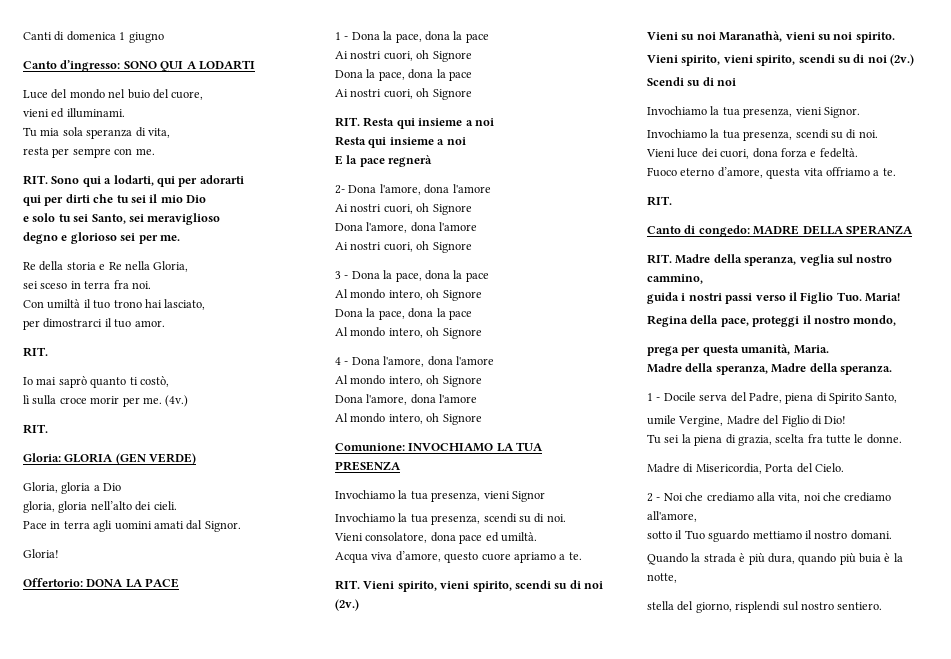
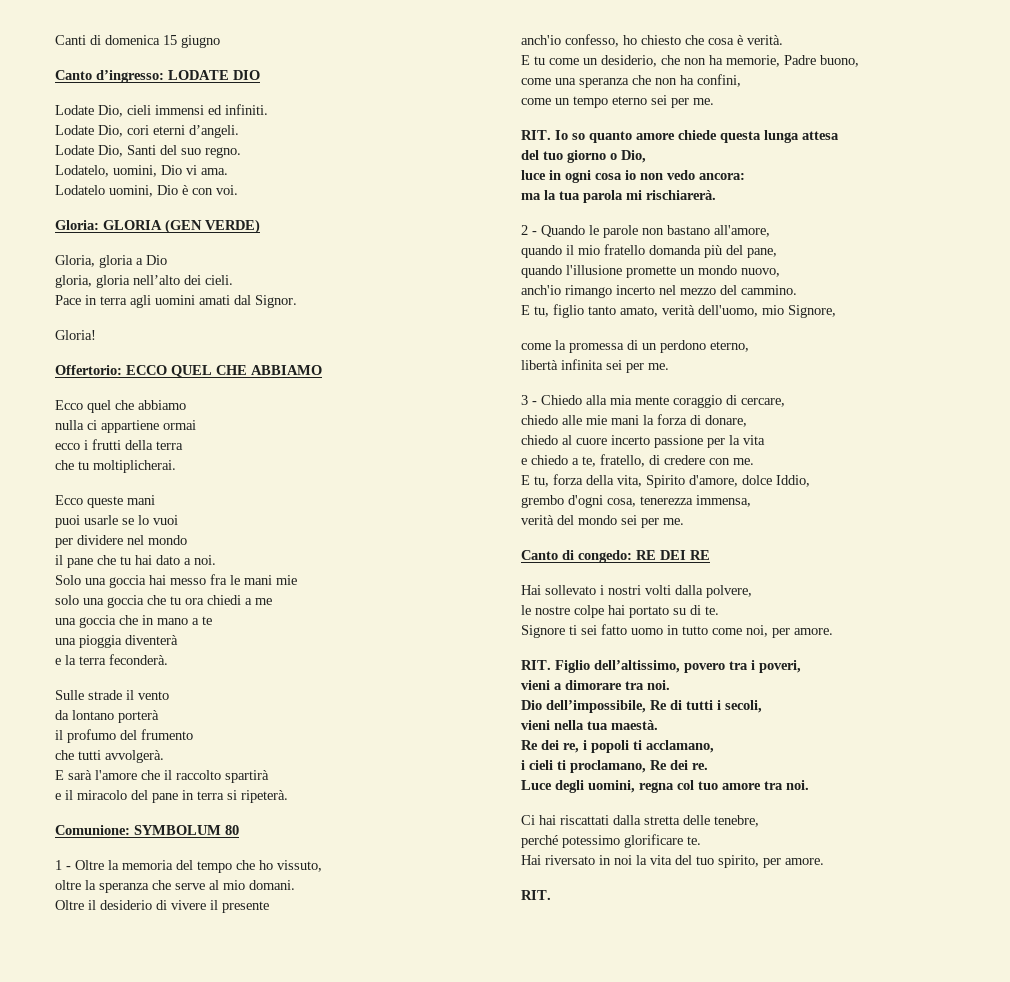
- Canti di domenica 1 giugno
+ Canti di domenica 15 giugno
- Canto d’ingresso: SONO QUI A LODARTI
- Luce del mondo nel buio del cuore,
- vieni ed illuminami.
- Tu mia sola speranza di vita,
- resta per sempre con me.
- RIT. Sono qui a lodarti, qui per adorarti
- qui per dirti che tu sei il mio Dio
- e solo tu sei Santo, sei meraviglioso
- degno e glorioso sei per me.
- Re della storia e Re nella Gloria,
- sei sceso in terra fra noi.
- Con umiltà il tuo trono hai lasciato,
- per dimostrarci il tuo amor.
- RIT.
- Io mai saprò quanto ti costò,
- lì sulla croce morir per me. (4v.)
- RIT.
+ Canto d’ingresso: LODATE DIO
+ Lodate Dio, cieli immensi ed infiniti.
+ Lodate Dio, cori eterni d’angeli.
+ Lodate Dio, Santi del suo regno.
+ Lodatelo, uomini, Dio vi ama.
+ Lodatelo uomini, Dio è con voi.
- Offertorio: DONA LA PACE
- 1 - Dona la pace, dona la pace
- Ai nostri cuori, oh Signore
- Dona la pace, dona la pace
- Ai nostri cuori, oh Signore
- RIT. Resta qui insieme a noi
- Resta qui insieme a noi
- E la pace regnerà
- 2- Dona l'amore, dona l'amore
- Ai nostri cuori, oh Signore
- Dona l'amore, dona l'amore
- Ai nostri cuori, oh Signore
- 3 - Dona la pace, dona la pace
- Al mondo intero, oh Signore
- Dona la pace, dona la pace
- Al mondo intero, oh Signore
- 4 - Dona l'amore, dona l'amore
- Al mondo intero, oh Signore
- Dona l'amore, dona l'amore
- Al mondo intero, oh Signore
- Comunione: INVOCHIAMO LA TUA PRESENZA
- Invochiamo la tua presenza, vieni Signor
- Invochiamo la tua presenza, scendi su di noi.
- Vieni consolatore, dona pace ed umiltà.
- Acqua viva d’amore, questo cuore apriamo a te.
- RIT. Vieni spirito, vieni spirito, scendi su di noi (2v.)
- Vieni su noi Maranathà, vieni su noi spirito.
- Vieni spirito, vieni spirito, scendi su di noi (2v.)
- Scendi su di noi
- Invochiamo la tua presenza, vieni Signor.
- Invochiamo la tua presenza, scendi su di noi.
- Vieni luce dei cuori, dona forza e fedeltà.
- Fuoco eterno d’amore, questa vita offriamo a te.
+ Offertorio: ECCO QUEL CHE ABBIAMO
+ Ecco quel che abbiamo
+ nulla ci appartiene ormai
+ ecco i frutti della terra
+ che tu moltiplicherai.
+ Ecco queste mani
+ puoi usarle se lo vuoi
+ per dividere nel mondo
+ il pane che tu hai dato a noi.
+ Solo una goccia hai messo fra le mani mie
+ solo una goccia che tu ora chiedi a me
+ una goccia che in mano a te
+ una pioggia diventerà
+ e la terra feconderà.
+ Sulle strade il vento
+ da lontano porterà
+ il profumo del frumento
+ che tutti avvolgerà.
+ E sarà l'amore che il raccolto spartirà
+ e il miracolo del pane in terra si ripeterà.
+ Comunione: SYMBOLUM 80
+ 1 - Oltre la memoria del tempo che ho vissuto,
+ oltre la speranza che serve al mio domani.
+ Oltre il desiderio di vivere il presente
+ anch'io confesso, ho chiesto che cosa è verità.
+ E tu come un desiderio, che non ha memorie, Padre buono,
+ come una speranza che non ha confini,
+ come un tempo eterno sei per me.
+ RIT. Io so quanto amore chiede questa lunga attesa
+ del tuo giorno o Dio,
+ luce in ogni cosa io non vedo ancora:
+ ma la tua parola mi rischiarerà.
+ 2 - Quando le parole non bastano all'amore,
+ quando il mio fratello domanda più del pane,
+ quando l'illusione promette un mondo nuovo,
+ anch'io rimango incerto nel mezzo del cammino.
+ E tu, figlio tanto amato, verità dell'uomo, mio Signore,
+ come la promessa di un perdono eterno,
+ libertà infinita sei per me.
+ 3 - Chiedo alla mia mente coraggio di cercare,
+ chiedo alle mie mani la forza di donare,
+ chiedo al cuore incerto passione per la vita
+ e chiedo a te, fratello, di credere con me.
+ E tu, forza della vita, Spirito d'amore, dolce Iddio,
+ grembo d'ogni cosa, tenerezza immensa,
+ verità del mondo sei per me.
+ Canto di congedo: RE DEI RE
+ Hai sollevato i nostri volti dalla polvere,
+ le nostre colpe hai portato su di te.
+ Signore ti sei fatto uomo in tutto come noi, per amore.
+ RIT. Figlio dell’altissimo, povero tra i poveri,
+ vieni a dimorare tra noi.
+ Dio dell’impossibile, Re di tutti i secoli,
+ vieni nella tua maestà.
+ Re dei re, i popoli ti acclamano,
+ i cieli ti proclamano, Re dei re.
+ Luce degli uomini, regna col tuo amore tra noi.
+ Ci hai riscattati dalla stretta delle tenebre,
+ perché potessimo glorificare te.
+ Hai riversato in noi la vita del tuo spirito, per amore.
  RIT.
- Canto di congedo: MADRE DELLA SPERANZA
- RIT. Madre della speranza, veglia sul nostro cammino,
- guida i nostri passi verso il Figlio Tuo. Maria!
- Regina della pace, proteggi il nostro mondo,
- prega per questa umanità, Maria.
- Madre della speranza, Madre della speranza.
- 1 - Docile serva del Padre, piena di Spirito Santo,
- umile Vergine, Madre del Figlio di Dio!
- Tu sei la piena di grazia, scelta fra tutte le donne.
- Madre di Misericordia, Porta del Cielo.
- 2 - Noi che crediamo alla vita, noi che crediamo all'amore,
- sotto il Tuo sguardo mettiamo il nostro domani.
- Quando la strada è più dura, quando più buia è la notte,
- stella del giorno, risplendi sul nostro sentiero.

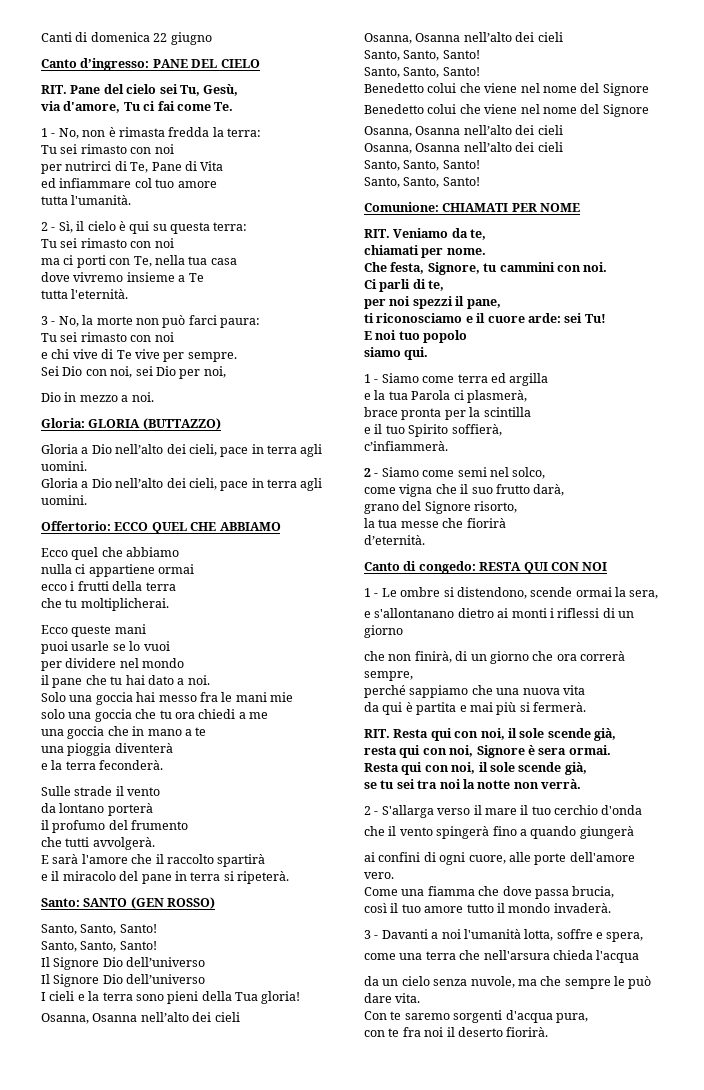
- Canti di domenica 15 giugno
+ Canti di domenica 22 giugno
- Canto d’ingresso: LODATE DIO
- Lodate Dio, cieli immensi ed infiniti.
- Lodate Dio, cori eterni d’angeli.
- Lodate Dio, Santi del suo regno.
- Lodatelo, uomini, Dio vi ama.
- Lodatelo uomini, Dio è con voi.
- Gloria: GLORIA (GEN VERDE)
- Gloria, gloria a Dio
- gloria, gloria nell’alto dei cieli.
- Pace in terra agli uomini amati dal Signor.
- Gloria!
+ Canto d’ingresso: PANE DEL CIELO
+ RIT. Pane del cielo sei Tu, Gesù,
+ via d'amore, Tu ci fai come Te.
+ 1 - No, non è rimasta fredda la terra:
+ Tu sei rimasto con noi
+ per nutrirci di Te, Pane di Vita
+ ed infiammare col tuo amore
+ tutta l'umanità.
+ 2 - Sì, il cielo è qui su questa terra:
+ Tu sei rimasto con noi
+ ma ci porti con Te, nella tua casa
+ dove vivremo insieme a Te
+ tutta l'eternità.
+ 3 - No, la morte non può farci paura:
+ Tu sei rimasto con noi
+ e chi vive di Te vive per sempre.
+ Sei Dio con noi, sei Dio per noi,
+ Dio in mezzo a noi.
+ Gloria: GLORIA (BUTTAZZO)
+ Gloria a Dio nell’alto dei cieli, pace in terra agli uomini.
+ Gloria a Dio nell’alto dei cieli, pace in terra agli uomini.
- Comunione: SYMBOLUM 80
- 1 - Oltre la memoria del tempo che ho vissuto,
- oltre la speranza che serve al mio domani.
- Oltre il desiderio di vivere il presente
- anch'io confesso, ho chiesto che cosa è verità.
- E tu come un desiderio, che non ha memorie, Padre buono,
- come una speranza che non ha confini,
- come un tempo eterno sei per me.
- RIT. Io so quanto amore chiede questa lunga attesa
- del tuo giorno o Dio,
- luce in ogni cosa io non vedo ancora:
- ma la tua parola mi rischiarerà.
- 2 - Quando le parole non bastano all'amore,
- quando il mio fratello domanda più del pane,
- quando l'illusione promette un mondo nuovo,
- anch'io rimango incerto nel mezzo del cammino.
- E tu, figlio tanto amato, verità dell'uomo, mio Signore,
- come la promessa di un perdono eterno,
- libertà infinita sei per me.
- 3 - Chiedo alla mia mente coraggio di cercare,
- chiedo alle mie mani la forza di donare,
- chiedo al cuore incerto passione per la vita
- e chiedo a te, fratello, di credere con me.
- E tu, forza della vita, Spirito d'amore, dolce Iddio,
- grembo d'ogni cosa, tenerezza immensa,
- verità del mondo sei per me.
- Canto di congedo: RE DEI RE
- Hai sollevato i nostri volti dalla polvere,
- le nostre colpe hai portato su di te.
- Signore ti sei fatto uomo in tutto come noi, per amore.
- RIT. Figlio dell’altissimo, povero tra i poveri,
- vieni a dimorare tra noi.
- Dio dell’impossibile, Re di tutti i secoli,
- vieni nella tua maestà.
- Re dei re, i popoli ti acclamano,
- i cieli ti proclamano, Re dei re.
- Luce degli uomini, regna col tuo amore tra noi.
- Ci hai riscattati dalla stretta delle tenebre,
- perché potessimo glorificare te.
- Hai riversato in noi la vita del tuo spirito, per amore.
- RIT.
+ Santo: SANTO (GEN ROSSO)
+ Santo, Santo, Santo!
+ Santo, Santo, Santo!
+ Il Signore Dio dell’universo
+ Il Signore Dio dell’universo
+ I cieli e la terra sono pieni della Tua gloria!
+ Osanna, Osanna nell’alto dei cieli
+ Osanna, Osanna nell’alto dei cieli
+ Santo, Santo, Santo!
+ Santo, Santo, Santo!
+ Benedetto colui che viene nel nome del Signore
+ Benedetto colui che viene nel nome del Signore
+ Osanna, Osanna nell’alto dei cieli
+ Osanna, Osanna nell’alto dei cieli
+ Santo, Santo, Santo!
+ Santo, Santo, Santo!
+ Comunione: CHIAMATI PER NOME
+ RIT. Veniamo da te,
+ chiamati per nome.
+ Che festa, Signore, tu cammini con noi.
+ Ci parli di te,
+ per noi spezzi il pane,
+ ti riconosciamo e il cuore arde: sei Tu!
+ E noi tuo popolo
+ siamo qui.
+ 1 - Siamo come terra ed argilla
+ e la tua Parola ci plasmerà,
+ brace pronta per la scintilla
+ e il tuo Spirito soffierà,
+ c’infiammerà.
+ 2 - Siamo come semi nel solco,
+ come vigna che il suo frutto darà,
+ grano del Signore risorto,
+ la tua messe che fiorirà
+ d’eternità.
+ Canto di congedo: RESTA QUI CON NOI
+ 1 - Le ombre si distendono, scende ormai la sera,
+ e s'allontanano dietro ai monti i riflessi di un giorno
+ che non finirà, di un giorno che ora correrà sempre,
+ perché sappiamo che una nuova vita
+ da qui è partita e mai più si fermerà.
+ RIT. Resta qui con noi, il sole scende già,
+ resta qui con noi, Signore è sera ormai.
+ Resta qui con noi, il sole scende già,
+ se tu sei tra noi la notte non verrà.
+ 2 - S'allarga verso il mare il tuo cerchio d'onda
+ che il vento spingerà fino a quando giungerà
+ ai confini di ogni cuore, alle porte dell'amore vero.
+ Come una fiamma che dove passa brucia,
+ così il tuo amore tutto il mondo invaderà.
+ 3 - Davanti a noi l'umanità lotta, soffre e spera,
+ come una terra che nell'arsura chieda l'acqua
+ da un cielo senza nuvole, ma che sempre le può dare vita.
+ Con te saremo sorgenti d'acqua pura,
+ con te fra noi il deserto fiorirà.

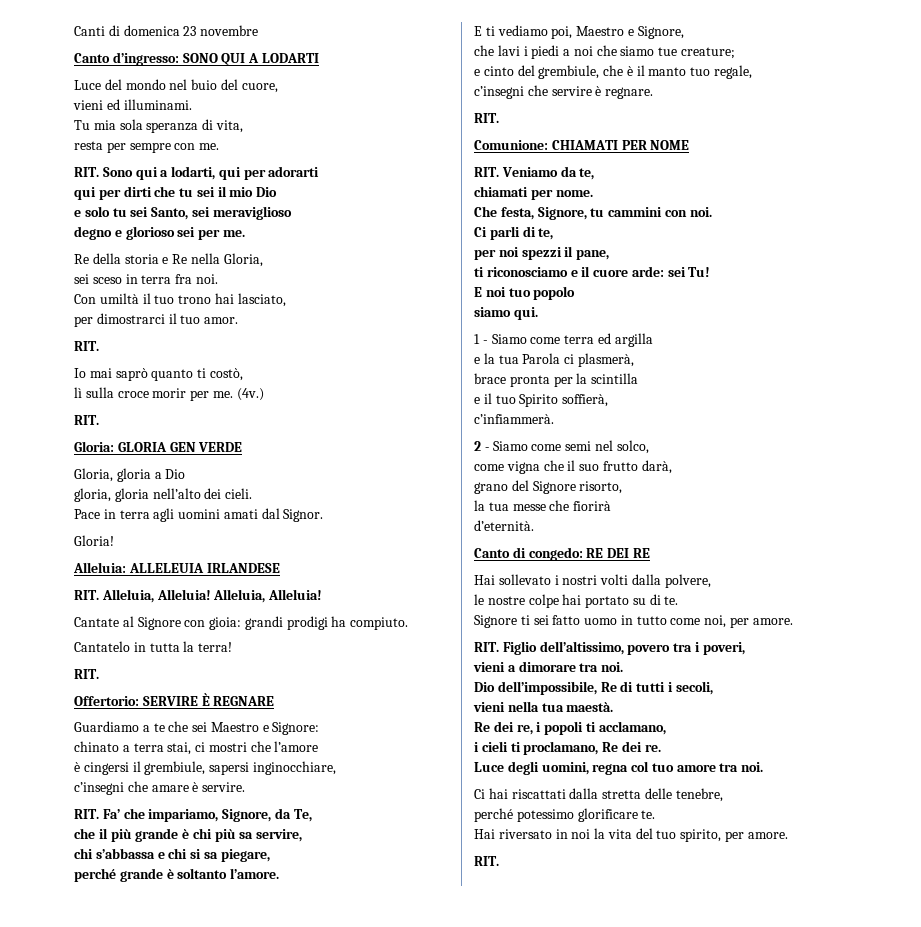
- Canti di domenica 22 giugno
+ Canti di domenica 23 novembre
- Canto d’ingresso: PANE DEL CIELO
- RIT. Pane del cielo sei Tu, Gesù,
- via d'amore, Tu ci fai come Te.
- 1 - No, non è rimasta fredda la terra:
- Tu sei rimasto con noi
- per nutrirci di Te, Pane di Vita
- ed infiammare col tuo amore
- tutta l'umanità.
- 2 - Sì, il cielo è qui su questa terra:
- Tu sei rimasto con noi
- ma ci porti con Te, nella tua casa
- dove vivremo insieme a Te
- tutta l'eternità.
- 3 - No, la morte non può farci paura:
- Tu sei rimasto con noi
- e chi vive di Te vive per sempre.
- Sei Dio con noi, sei Dio per noi,
- Dio in mezzo a noi.
- Gloria: GLORIA (BUTTAZZO)
- Gloria a Dio nell’alto dei cieli, pace in terra agli uomini.
- Gloria a Dio nell’alto dei cieli, pace in terra agli uomini.
- Offertorio: ECCO QUEL CHE ABBIAMO
- Ecco quel che abbiamo
- nulla ci appartiene ormai
- ecco i frutti della terra
- che tu moltiplicherai.
- Ecco queste mani
- puoi usarle se lo vuoi
- per dividere nel mondo
- il pane che tu hai dato a noi.
- Solo una goccia hai messo fra le mani mie
- solo una goccia che tu ora chiedi a me
- una goccia che in mano a te
- una pioggia diventerà
- e la terra feconderà.
- Sulle strade il vento
- da lontano porterà
- il profumo del frumento
- che tutti avvolgerà.
- E sarà l'amore che il raccolto spartirà
- e il miracolo del pane in terra si ripeterà.
- Santo: SANTO (GEN ROSSO)
- Santo, Santo, Santo!
- Santo, Santo, Santo!
- Il Signore Dio dell’universo
- Il Signore Dio dell’universo
- I cieli e la terra sono pieni della Tua gloria!
- Osanna, Osanna nell’alto dei cieli
- Osanna, Osanna nell’alto dei cieli
- Santo, Santo, Santo!
- Santo, Santo, Santo!
- Benedetto colui che viene nel nome del Signore
- Benedetto colui che viene nel nome del Signore
- Osanna, Osanna nell’alto dei cieli
- Osanna, Osanna nell’alto dei cieli
- Santo, Santo, Santo!
- Santo, Santo, Santo!
+ Canto d’ingresso: SONO QUI A LODARTI
+ Luce del mondo nel buio del cuore,
+ vieni ed illuminami.
+ Tu mia sola speranza di vita,
+ resta per sempre con me.
+ RIT. Sono qui a lodarti, qui per adorarti
+ qui per dirti che tu sei il mio Dio
+ e solo tu sei Santo, sei meraviglioso
+ degno e glorioso sei per me.
+ Re della storia e Re nella Gloria,
+ sei sceso in terra fra noi.
+ Con umiltà il tuo trono hai lasciato,
+ per dimostrarci il tuo amor.
+ RIT.
+ Io mai saprò quanto ti costò,
+ lì sulla croce morir per me. (4v.)
+ RIT.
+ Gloria: GLORIA GEN VERDE
+ Gloria, gloria a Dio
+ gloria, gloria nell’alto dei cieli.
+ Pace in terra agli uomini amati dal Signor.
+ Gloria!
+ Alleluia: ALLELEUIA IRLANDESE
+ RIT. Alleluia, Alleluia! Alleluia, Alleluia!
+ Cantate al Signore con gioia: grandi prodigi ha compiuto.
+ Cantatelo in tutta la terra!
+ RIT.
+ Offertorio: SERVIRE È REGNARE
+ Guardiamo a te che sei Maestro e Signore:
+ chinato a terra stai, ci mostri che l’amore
+ è cingersi il grembiule, sapersi inginocchiare,
+ c’insegni che amare è servire.
+ RIT. Fa’ che impariamo, Signore, da Te,
+ che il più grande è chi più sa servire,
+ chi s’abbassa e chi si sa piegare,
+ perché grande è soltanto l’amore.
+ E ti vediamo poi, Maestro e Signore,
+ che lavi i piedi a noi che siamo tue creature;
+ e cinto del grembiule, che è il manto tuo regale,
+ c’insegni che servire è regnare.
+ RIT.
- Canto di congedo: RESTA QUI CON NOI
- 1 - Le ombre si distendono, scende ormai la sera,
- e s'allontanano dietro ai monti i riflessi di un giorno
- che non finirà, di un giorno che ora correrà sempre,
- perché sappiamo che una nuova vita
- da qui è partita e mai più si fermerà.
- RIT. Resta qui con noi, il sole scende già,
- resta qui con noi, Signore è sera ormai.
- Resta qui con noi, il sole scende già,
- se tu sei tra noi la notte non verrà.
- 2 - S'allarga verso il mare il tuo cerchio d'onda
- che il vento spingerà fino a quando giungerà
- ai confini di ogni cuore, alle porte dell'amore vero.
- Come una fiamma che dove passa brucia,
- così il tuo amore tutto il mondo invaderà.
- 3 - Davanti a noi l'umanità lotta, soffre e spera,
- come una terra che nell'arsura chieda l'acqua
- da un cielo senza nuvole, ma che sempre le può dare vita.
- Con te saremo sorgenti d'acqua pura,
- con te fra noi il deserto fiorirà.
+ Canto di congedo: RE DEI RE
+ Hai sollevato i nostri volti dalla polvere,
+ le nostre colpe hai portato su di te.
+ Signore ti sei fatto uomo in tutto come noi, per amore.
+ RIT. Figlio dell’altissimo, povero tra i poveri,
+ vieni a dimorare tra noi.
+ Dio dell’impossibile, Re di tutti i secoli,
+ vieni nella tua maestà.
+ Re dei re, i popoli ti acclamano,
+ i cieli ti proclamano, Re dei re.
+ Luce degli uomini, regna col tuo amore tra noi.
+ Ci hai riscattati dalla stretta delle tenebre,
+ perché potessimo glorificare te.
+ Hai riversato in noi la vita del tuo spirito, per amore.
+ RIT.

